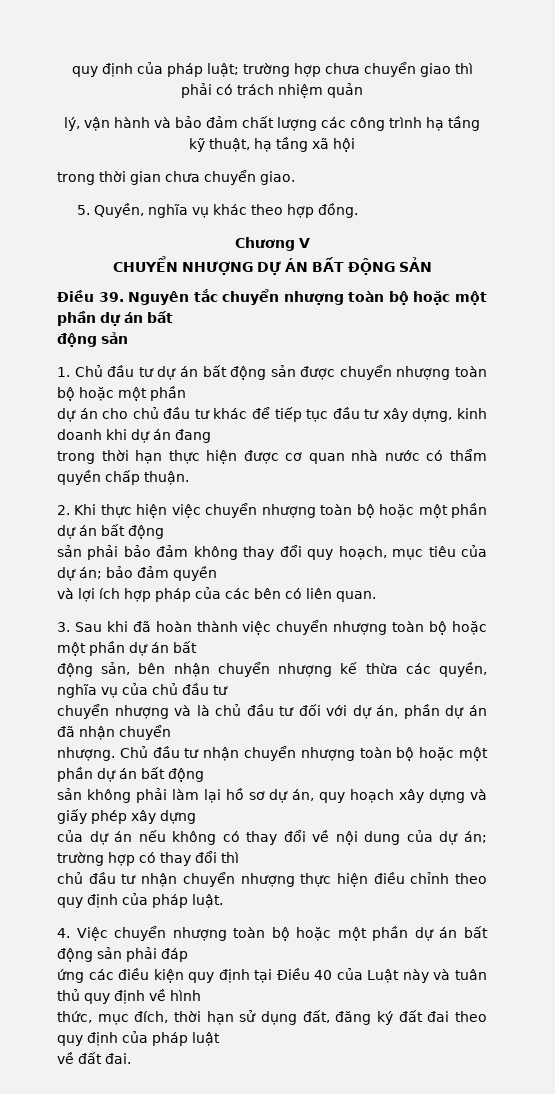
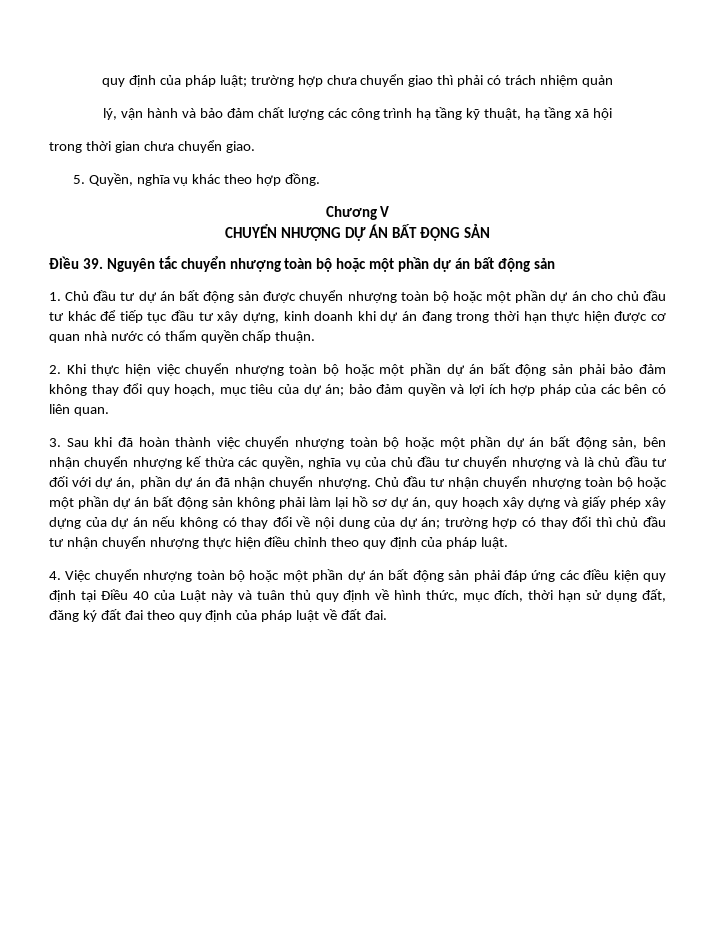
- Điều 39. Nguyên tắc chuyển nhượng toàn bộ hoặc một phần dự án bất
- động sản
+ Điều 39. Nguyên tắc chuyển nhượng toàn bộ hoặc một phần dự án bất động sản
- 1. Chủ đầu tư dự án bất động sản được chuyển nhượng toàn bộ hoặc một phần
- dự án cho chủ đầu tư khác để tiếp tục đầu tư xây dựng, kinh doanh khi dự án đang
- trong thời hạn thực hiện được cơ quan nhà nước có thẩm quyền chấp thuận.
+ 1. Chủ đầu tư dự án bất động sản được chuyển nhượng toàn bộ hoặc một phần dự án cho chủ đầu tư khác để tiếp tục đầu tư xây dựng, kinh doanh khi dự án đang trong thời hạn thực hiện được cơ quan nhà nước có thẩm quyền chấp thuận.
- 2. Khi thực hiện việc chuyển nhượng toàn bộ hoặc một phần dự án bất động
- sản phải bảo đảm không thay đổi quy hoạch, mục tiêu của dự án; bảo đảm quyền
- và lợi ích hợp pháp của các bên có liên quan.
+ 2. Khi thực hiện việc chuyển nhượng toàn bộ hoặc một phần dự án bất động sản phải bảo đảm không thay đổi quy hoạch, mục tiêu của dự án; bảo đảm quyền và lợi ích hợp pháp của các bên có liên quan.
- 3. Sau khi đã hoàn thành việc chuyển nhượng toàn bộ hoặc một phần dự án bất
- động sản, bên nhận chuyển nhượng kế thừa các quyền, nghĩa vụ của chủ đầu tư
- chuyển nhượng và là chủ đầu tư đối với dự án, phần dự án đã nhận chuyển
- nhượng.
+ 3. Sau khi đã hoàn thành việc chuyển nhượng toàn bộ hoặc một phần dự án bất động sản, bên nhận chuyển nhượng kế thừa các quyền, nghĩa vụ của chủ đầu tư chuyển nhượng và là chủ đầu tư đối với dự án, phần dự án đã nhận chuyển nhượng.
- Chủ đầu tư nhận chuyển nhượng toàn bộ hoặc một phần dự án bất động
- sản không phải làm lại hồ sơ dự án, quy hoạch xây dựng và giấy phép xây dựng
- của dự án nếu không có thay đổi về nội dung của dự án;
+ Chủ đầu tư nhận chuyển nhượng toàn bộ hoặc một phần dự án bất động sản không phải làm lại hồ sơ dự án, quy hoạch xây dựng và giấy phép xây dựng của dự án nếu không có thay đổi về nội dung của dự án;
- trường hợp có thay đổi thì
- chủ đầu tư nhận chuyển nhượng thực hiện điều chỉnh theo quy định của pháp luật.
+ trường hợp có thay đổi thì chủ đầu tư nhận chuyển nhượng thực hiện điều chỉnh theo quy định của pháp luật.
- 4. Việc chuyển nhượng toàn bộ hoặc một phần dự án bất động sản phải đáp
- ứng các điều kiện quy định tại Điều 40 của Luật này và tuân thủ quy định về hình
- thức, mục đích, thời hạn sử dụng đất, đăng ký đất đai theo quy định của pháp luật
- về đất đai.
+ 4. Việc chuyển nhượng toàn bộ hoặc một phần dự án bất động sản phải đáp ứng các điều kiện quy định tại Điều 40 của Luật này và tuân thủ quy định về hình thức, mục đích, thời hạn sử dụng đất, đăng ký đất đai theo quy định của pháp luật về đất đai.

